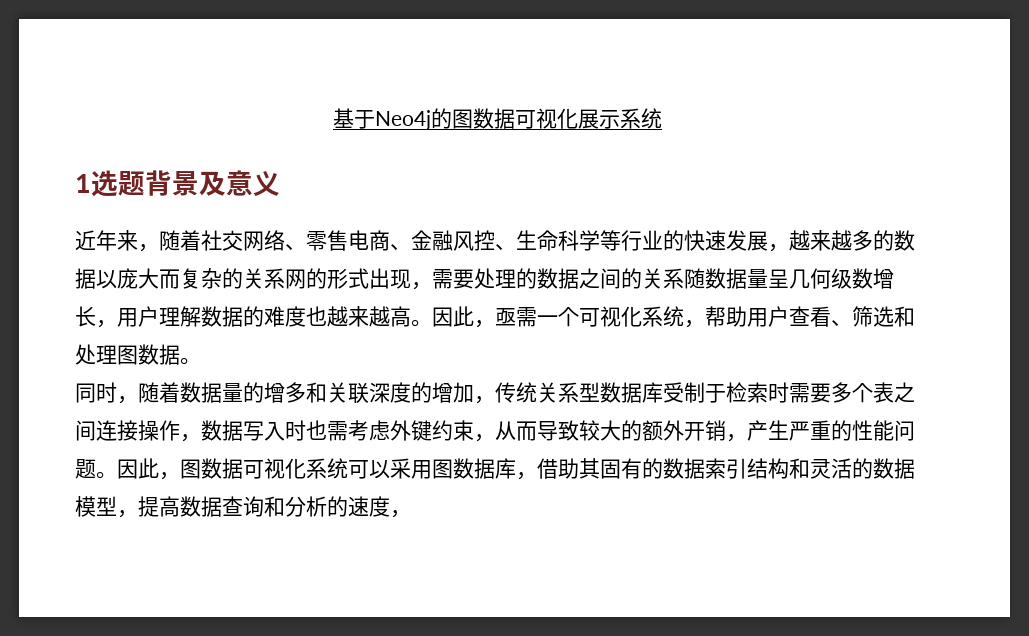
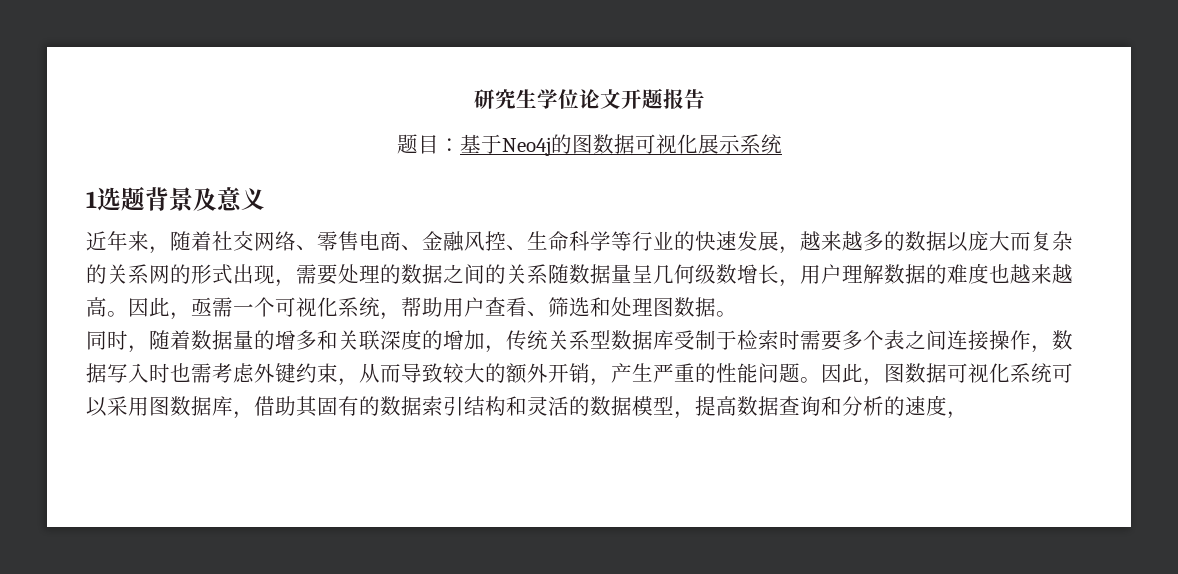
- 基于Neo4j的图数据可视化展示系统
+ 研究生学位论文开题报告
+ 题目：基于Neo4j的图数据可视化展示系统

